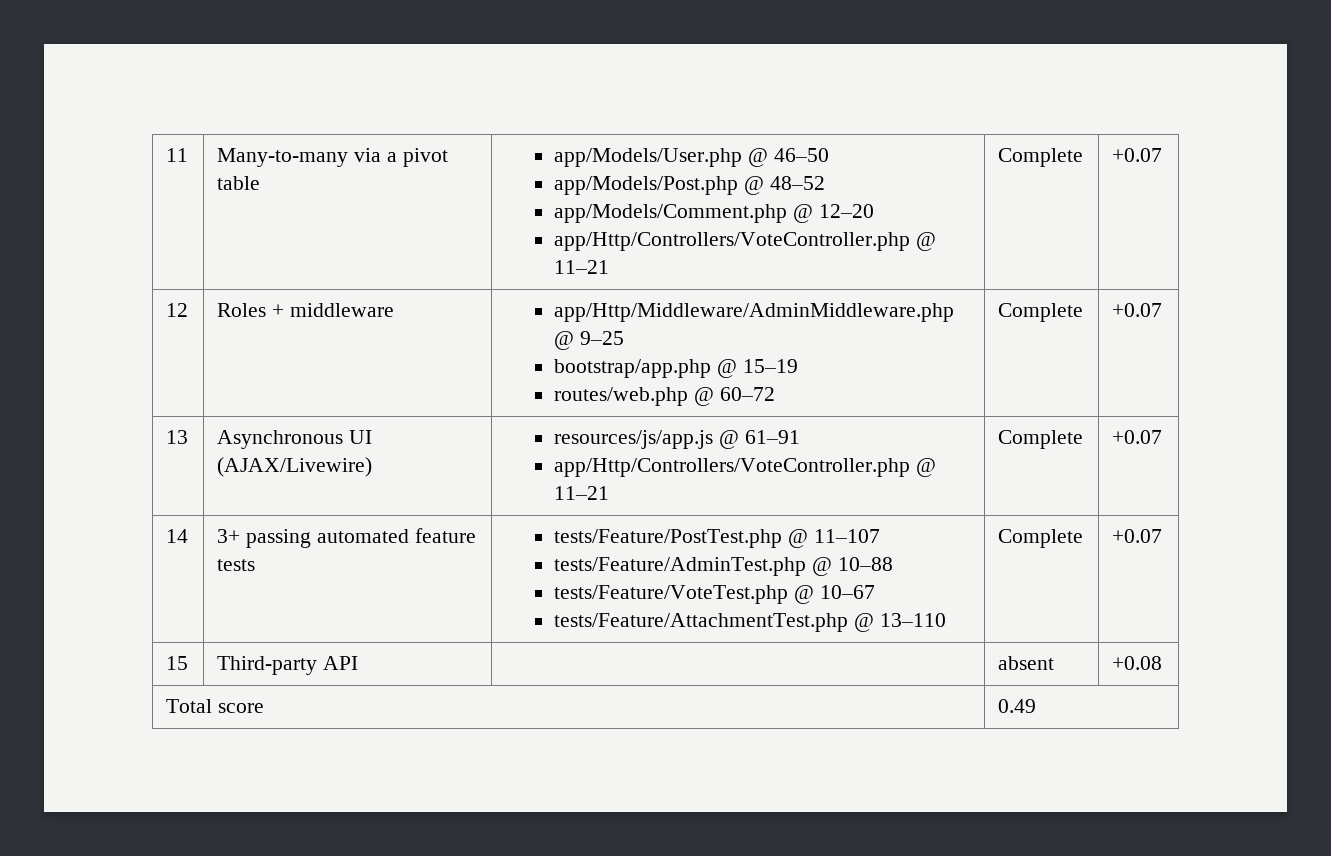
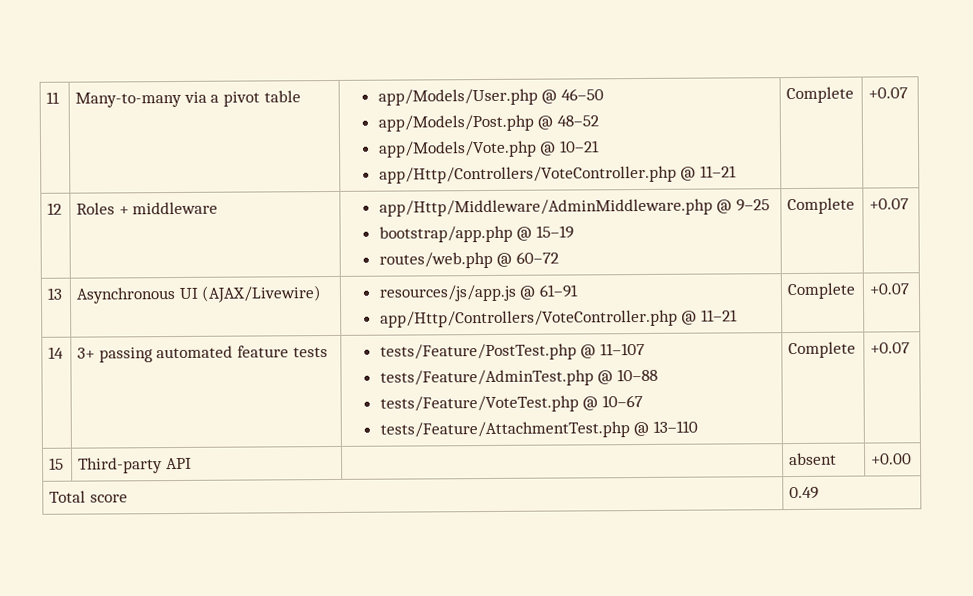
  11 | Many-to-many via a pivot table | app/Models/User.php @ 46–50
  app/Models/Post.php @ 48–52
- app/Models/Comment.php @ 12–20
+ app/Models/Vote.php @ 10–21
- 15 | Third-party API | | absent | +0.08
+ 15 | Third-party API | | absent | +0.00

